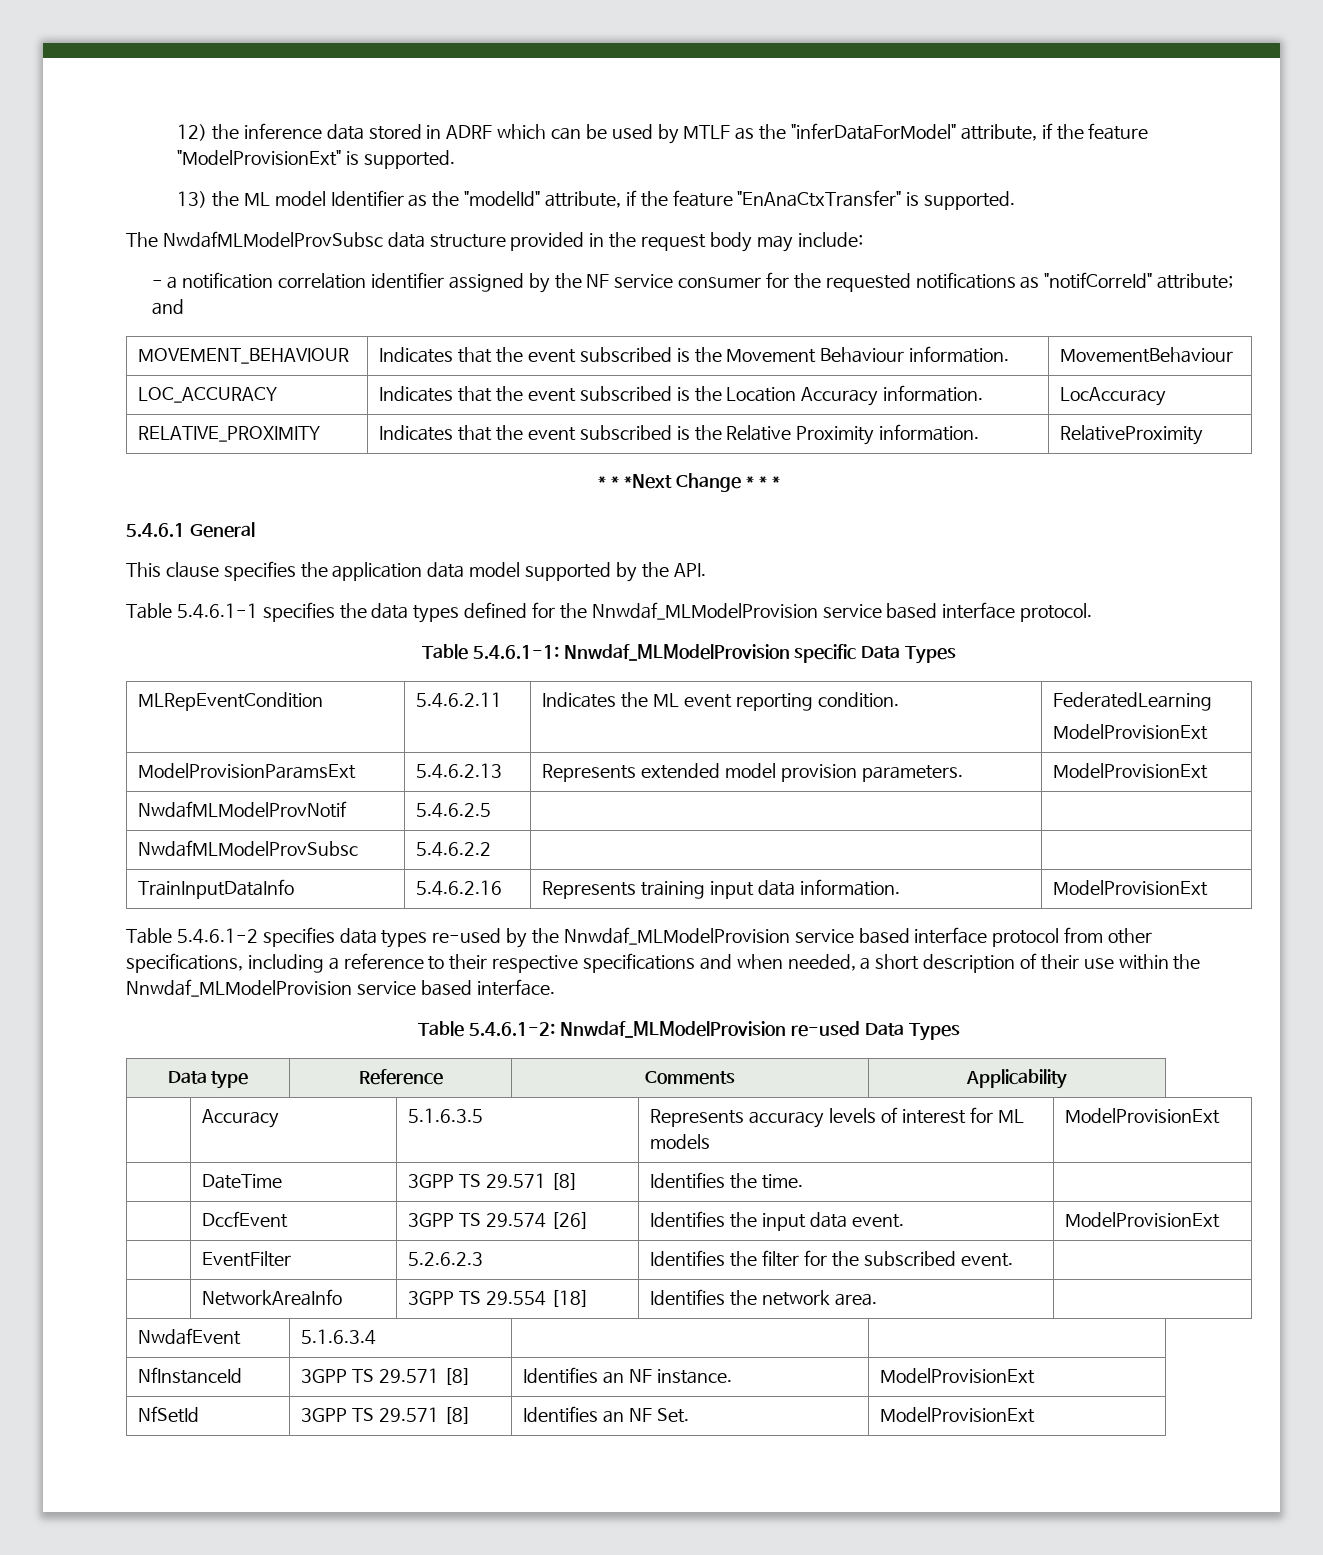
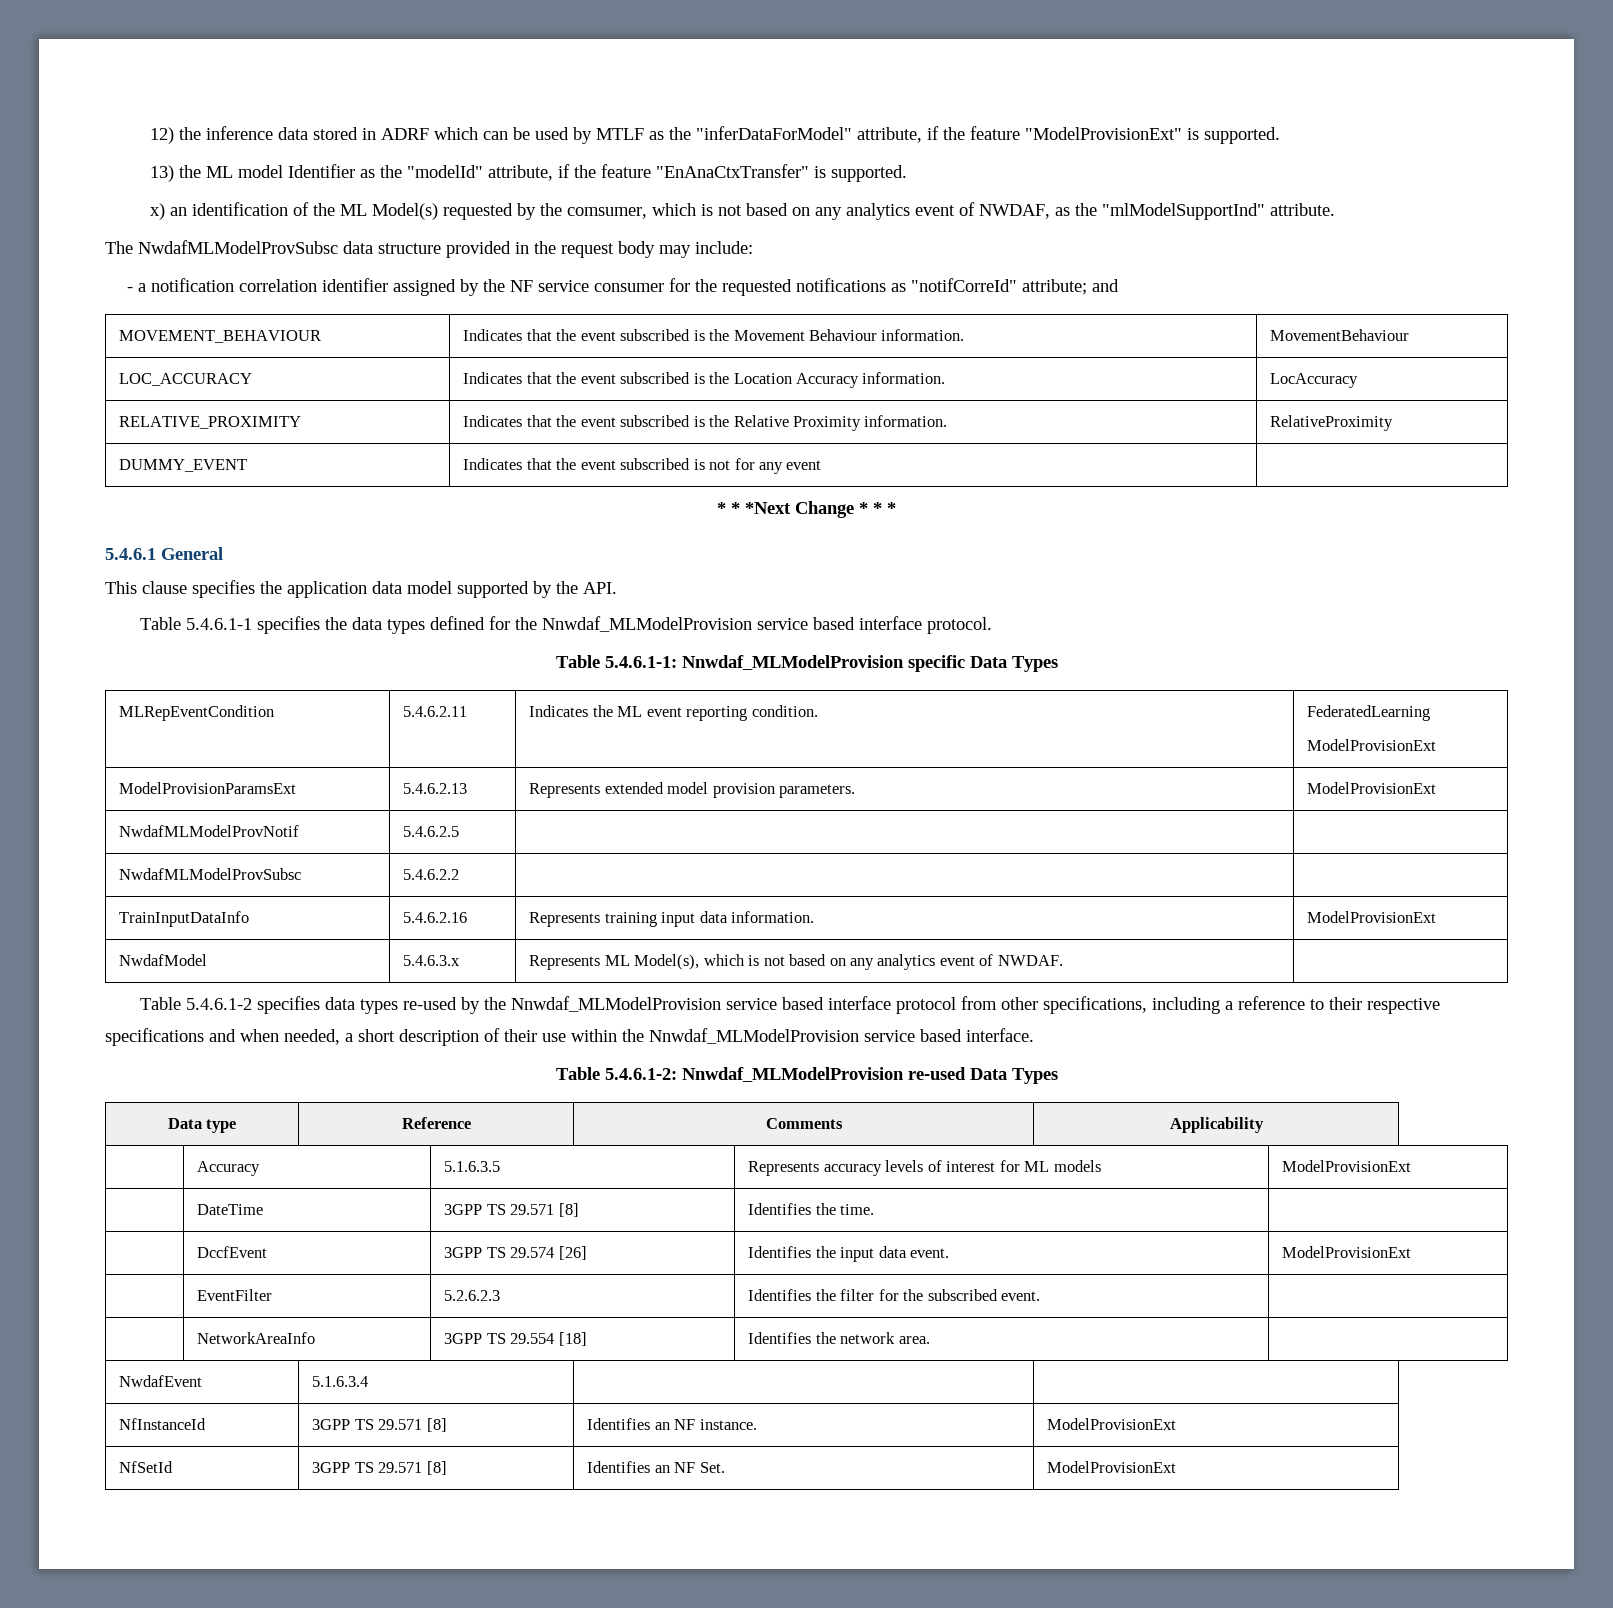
+ x) an identification of the ML Model(s) requested by the comsumer, which is not based on any analytics event of NWDAF, as the "mlModelSupportInd" attribute.
+ DUMMY_EVENT | Indicates that the event subscribed is not for any event |
+ NwdafModel | 5.4.6.3.x | Represents ML Model(s), which is not based on any analytics event of NWDAF. |

